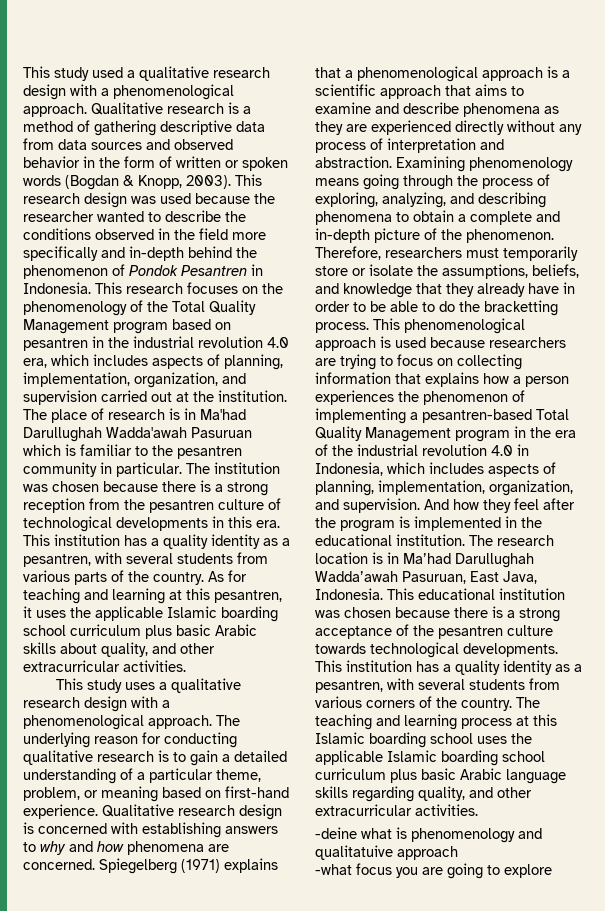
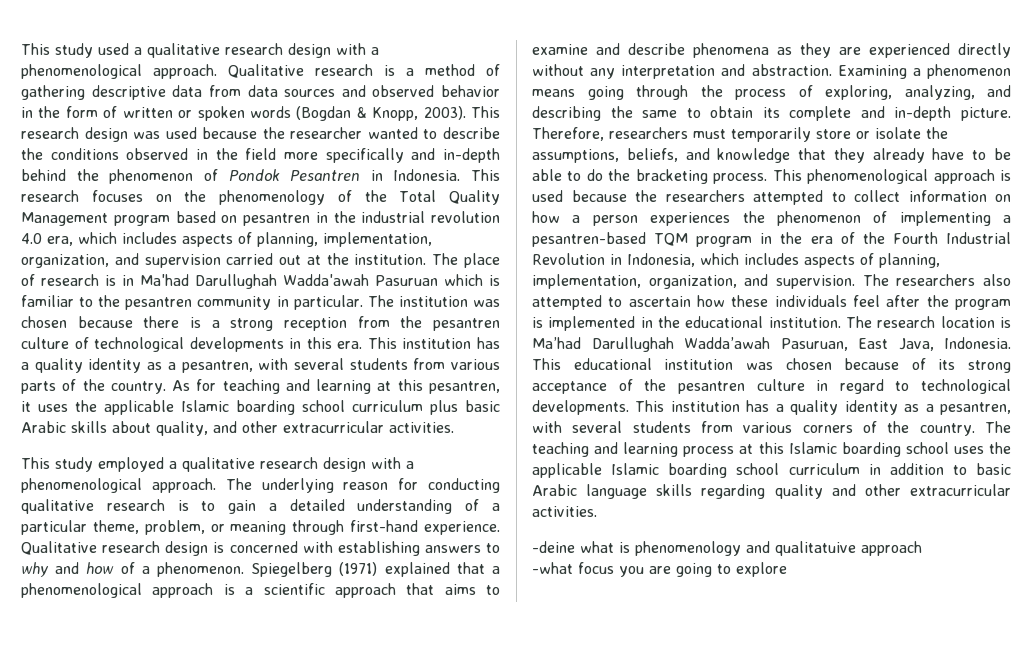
- This study uses a qualitative research design with a phenomenological approach.
+ This study employed a qualitative research design with a phenomenological approach.
- The underlying reason for conducting qualitative research is to gain a detailed understanding of a particular theme, problem, or meaning based on first-hand experience.
+ The underlying reason for conducting qualitative research is to gain a detailed understanding of a particular theme, problem, or meaning through first-hand experience.
- Qualitative research design is concerned with establishing answers to why and how phenomena are concerned.
+ Qualitative research design is concerned with establishing answers to why and how of a phenomenon.
- Spiegelberg (1971) explains that a phenomenological approach is a scientific approach that aims to examine and describe phenomena as they are experienced directly without any process of interpretation and abstraction.
+ Spiegelberg (1971) explained that a phenomenological approach is a scientific approach that aims to examine and describe phenomena as they are experienced directly without any interpretation and abstraction.
- Examining phenomenology means going through the process of exploring, analyzing, and describing phenomena to obtain a complete and in-depth picture of the phenomenon.
+ Examining a phenomenon means going through the process of exploring, analyzing, and describing the same to obtain its complete and in-depth picture.
- Therefore, researchers must temporarily store or isolate the assumptions, beliefs, and knowledge that they already have in order to be able to do the bracketting process.
+ Therefore, researchers must temporarily store or isolate the assumptions, beliefs, and knowledge that they already have to be able to do the bracketing process.
- This phenomenological approach is used because researchers are trying to focus on collecting information that explains how a person experiences the phenomenon of implementing a pesantren-based Total Quality Management program in the era of the industrial revolution 4.0 in Indonesia, which includes aspects of planning, implementation, organization, and supervision.
+ This phenomenological approach is used because the researchers attempted to collect information on how a person experiences the phenomenon of implementing a pesantren-based TQM program in the era of the Fourth Industrial Revolution in Indonesia, which includes aspects of planning, implementation, organization, and supervision.
- And how they feel after the program is implemented in the educational institution.
+ The researchers also attempted to ascertain how these individuals feel after the program is implemented in the educational institution.
- The research location is in Ma’had Darullughah Wadda’awah Pasuruan, East Java, Indonesia.
+ The research location is Ma’had Darullughah Wadda’awah Pasuruan, East Java, Indonesia.
- This educational institution was chosen because there is a strong acceptance of the pesantren culture towards technological developments.
+ This educational institution was chosen because of its strong acceptance of the pesantren culture in regard to technological developments.
- The teaching and learning process at this Islamic boarding school uses the applicable Islamic boarding school curriculum plus basic Arabic language skills regarding quality, and other extracurricular activities.
+ The teaching and learning process at this Islamic boarding school uses the applicable Islamic boarding school curriculum in addition to basic Arabic language skills regarding quality and other extracurricular activities.

